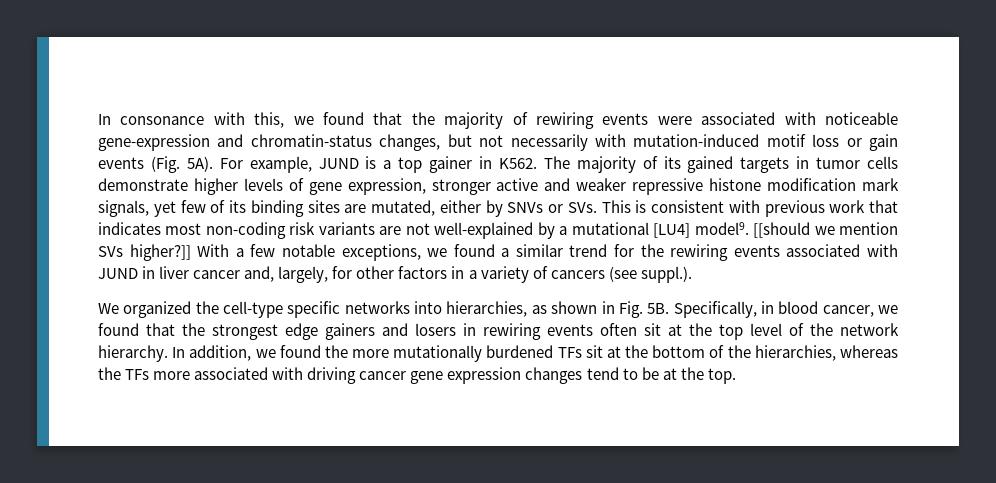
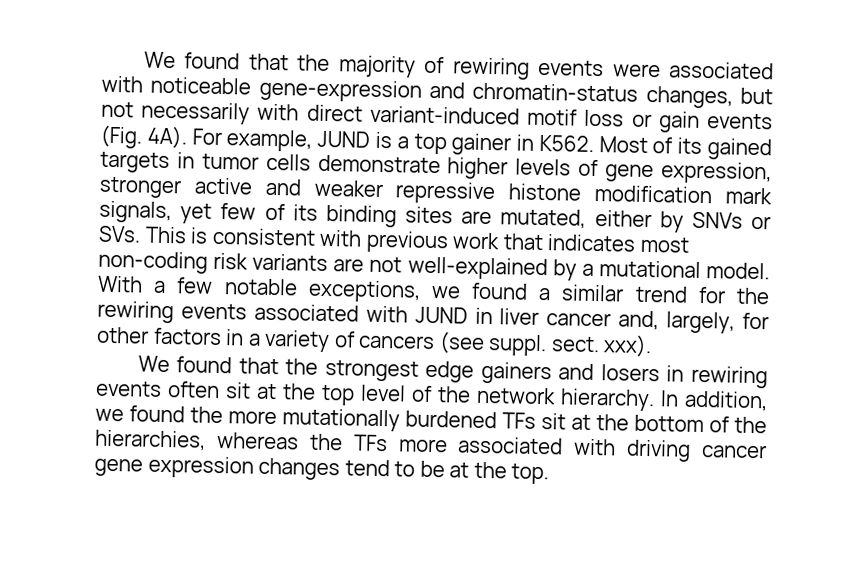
- In consonance with this, we found that the majority of rewiring events were associated with noticeable gene-expression and chromatin-status changes, but not necessarily with mutation-induced motif loss or gain events (Fig. 5A).
+ We found that the majority of rewiring events were associated with noticeable gene-expression and chromatin-status changes, but not necessarily with direct variant-induced motif loss or gain events (Fig. 4A).
- The majority of its gained targets in tumor cells demonstrate higher levels of gene expression, stronger active and weaker repressive histone modification mark signals, yet few of its binding sites are mutated, either by SNVs or SVs. This is consistent with previous work that indicates most non-coding risk variants are not well-explained by a mutational [LU4] model9. [[should we mention SVs higher?]]
+ Most of its gained targets in tumor cells demonstrate higher levels of gene expression, stronger active and weaker repressive histone modification mark signals, yet few of its binding sites are mutated, either by SNVs or SVs. This is consistent with previous work that indicates most non-coding risk variants are not well-explained by a mutational model.
- With a few notable exceptions, we found a similar trend for the rewiring events associated with JUND in liver cancer and, largely, for other factors in a variety of cancers (see suppl.).
- We organized the cell-type specific networks into hierarchies, as shown in Fig. 5B. Specifically, in blood cancer, we found that the strongest edge gainers and losers in rewiring events often sit at the top level of the network hierarchy.
+ With a few notable exceptions, we found a similar trend for the rewiring events associated with JUND in liver cancer and, largely, for other factors in a variety of cancers (see suppl. sect. xxx).
+ We found that the strongest edge gainers and losers in rewiring events often sit at the top level of the network hierarchy.

